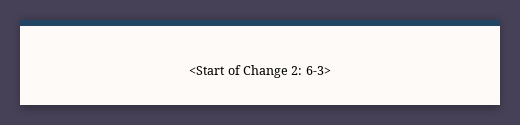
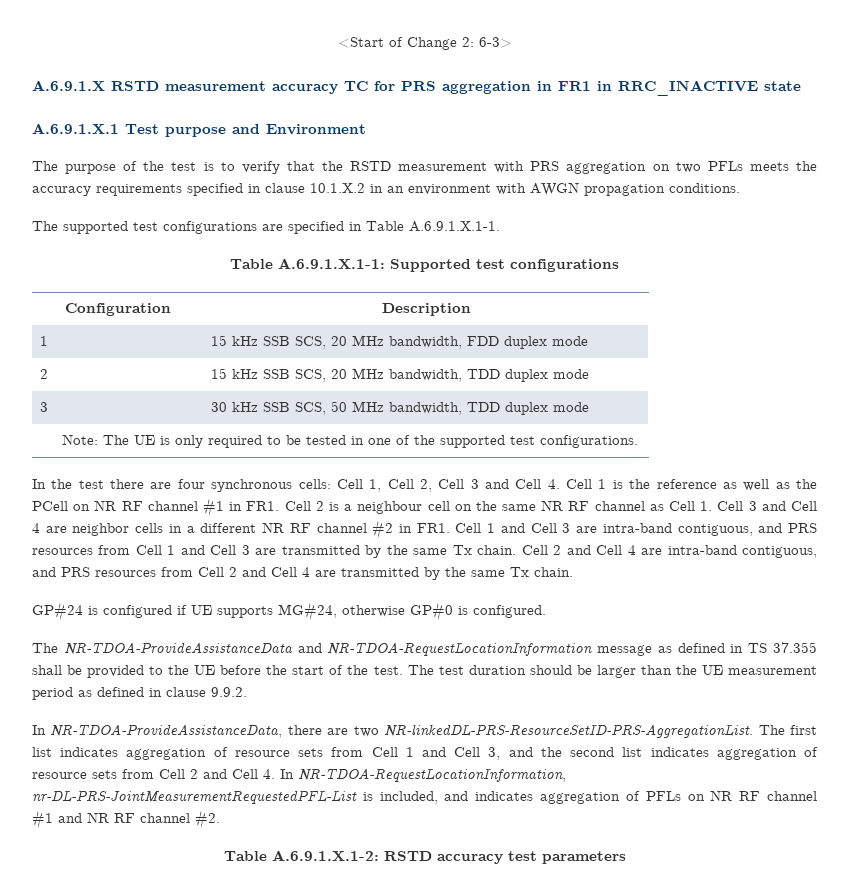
+ A.6.9.1.X RSTD measurement accuracy TC for PRS aggregation in FR1 in RRC_INACTIVE state
+ A.6.9.1.X.1 Test purpose and Environment
+ The purpose of the test is to verify that the RSTD measurement with PRS aggregation on two PFLs meets the accuracy requirements specified in clause 10.1.X.2 in an environment with AWGN propagation conditions.
+ The supported test configurations are specified in Table A.6.9.1.X.1-1.
+ Table A.6.9.1.X.1-1: Supported test configurations
+ Configuration | Description
+ 1 | 15 kHz SSB SCS, 20 MHz bandwidth, FDD duplex mode
+ 2 | 15 kHz SSB SCS, 20 MHz bandwidth, TDD duplex mode
+ 3 | 30 kHz SSB SCS, 50 MHz bandwidth, TDD duplex mode
+ Note: The UE is only required to be tested in one of the supported test configurations.
+ In the test there are four synchronous cells: Cell 1, Cell 2, Cell 3 and Cell 4. Cell 1 is the reference as well as the PCell on NR RF channel #1 in FR1. Cell 2 is a neighbour cell on the same NR RF channel as Cell 1. Cell 3 and Cell 4 are neighbor cells in a different NR RF channel #2 in FR1. Cell 1 and Cell 3 are intra-band contiguous, and PRS resources from Cell 1 and Cell 3 are transmitted by the same Tx chain. Cell 2 and Cell 4 are intra-band contiguous, and PRS resources from Cell 2 and Cell 4 are transmitted by the same Tx chain.
+ GP#24 is configured if UE supports MG#24, otherwise GP#0 is configured.
+ The NR-TDOA-ProvideAssistanceData and NR-TDOA-RequestLocationInformation message as defined in TS 37.355 shall be provided to the UE before the start of the test. The test duration should be larger than the UE measurement period as defined in clause 9.9.2.
+ In NR-TDOA-ProvideAssistanceData, there are two NR-linkedDL-PRS-ResourceSetID-PRS-AggregationList. The first list indicates aggregation of resource sets from Cell 1 and Cell 3, and the second list indicates aggregation of resource sets from Cell 2 and Cell 4. In NR-TDOA-RequestLocationInformation, nr-DL-PRS-JointMeasurementRequestedPFL-List is included, and indicates aggregation of PFLs on NR RF channel #1 and NR RF channel #2.
+ Table A.6.9.1.X.1-2: RSTD accuracy test parameters

